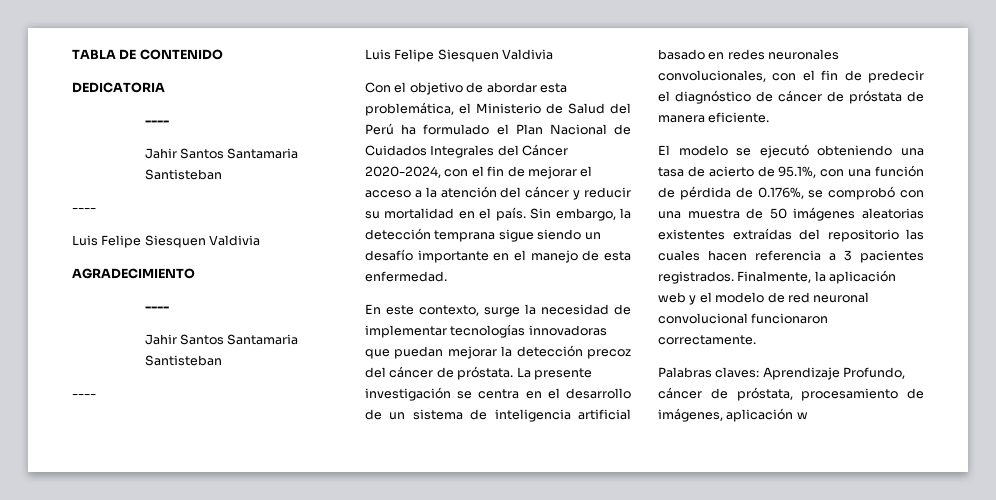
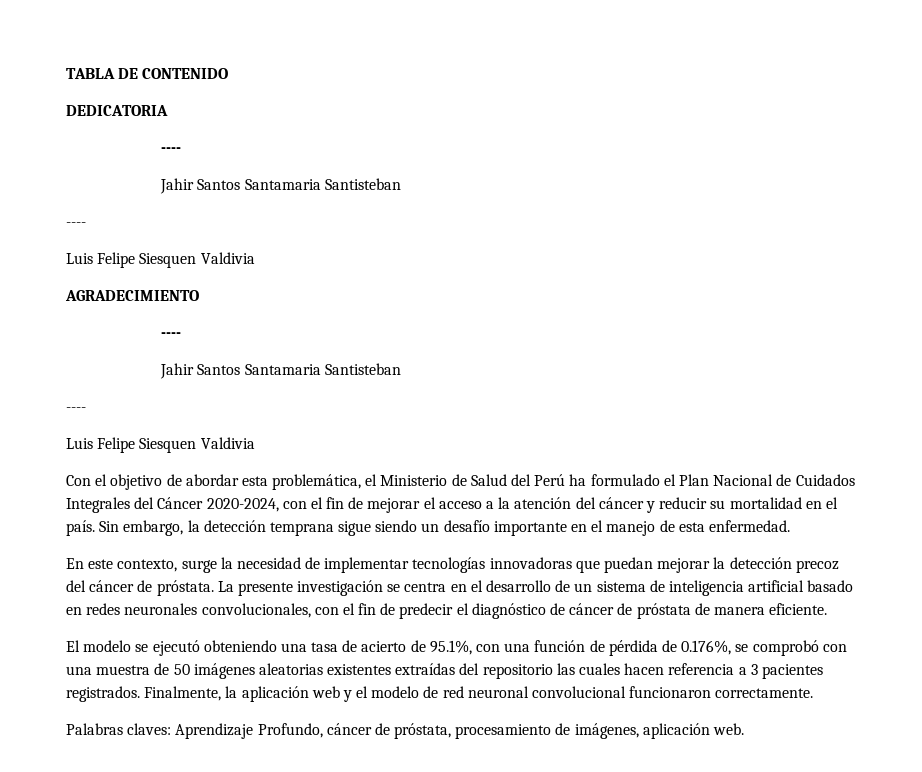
- Palabras claves: Aprendizaje Profundo, cáncer de próstata, procesamiento de imágenes, aplicación w
+ Palabras claves: Aprendizaje Profundo, cáncer de próstata, procesamiento de imágenes, aplicación web.

